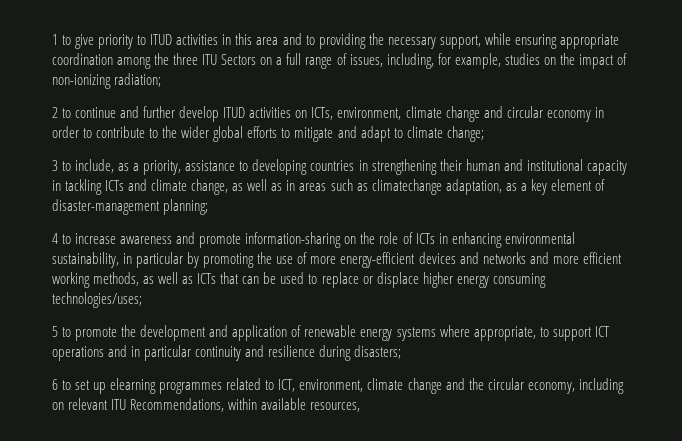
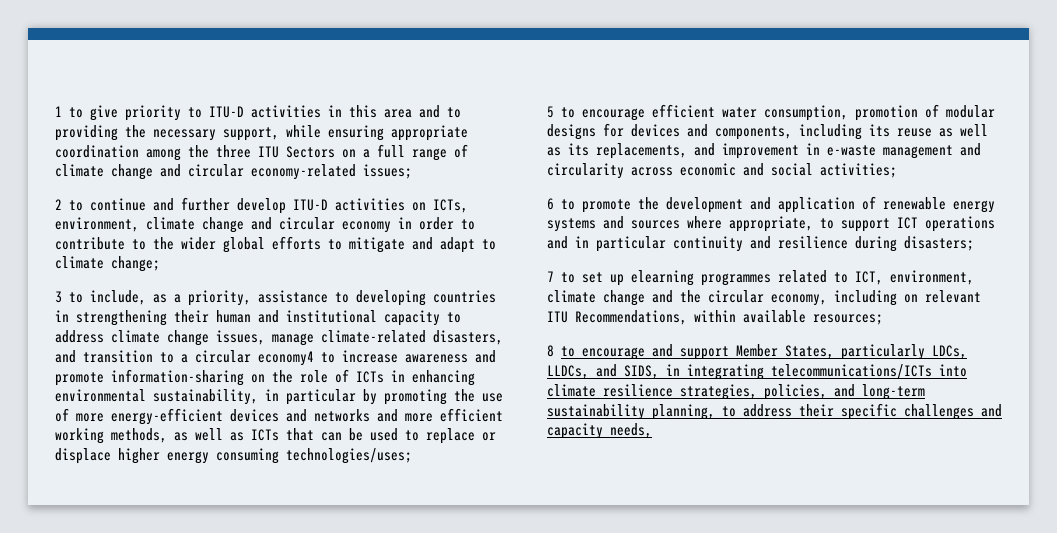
- 1 to give priority to ITUD activities in this area and to providing the necessary support, while ensuring appropriate coordination among the three ITU Sectors on a full range of issues, including, for example, studies on the impact of non-ionizing radiation;
+ 1 to give priority to ITU-D activities in this area and to providing the necessary support, while ensuring appropriate coordination among the three ITU Sectors on a full range of climate change and circular economy-related issues;
- 2 to continue and further develop ITUD activities on ICTs, environment, climate change and circular economy in order to contribute to the wider global efforts to mitigate and adapt to climate change;
+ 2 to continue and further develop ITU-D activities on ICTs, environment, climate change and circular economy in order to contribute to the wider global efforts to mitigate and adapt to climate change;
- 3 to include, as a priority, assistance to developing countries in strengthening their human and institutional capacity in tackling ICTs and climate change, as well as in areas such as climatechange adaptation, as a key element of disaster-management planning;
- 4 to increase awareness and promote information-sharing on the role of ICTs in enhancing environmental sustainability, in particular by promoting the use of more energy-efficient devices and networks and more efficient working methods, as well as ICTs that can be used to replace or displace higher energy consuming technologies/uses;
+ 3 to include, as a priority, assistance to developing countries in strengthening their human and institutional capacity to address climate change issues, manage climate-related disasters, and transition to a circular economy4 to increase awareness and promote information-sharing on the role of ICTs in enhancing environmental sustainability, in particular by promoting the use of more energy-efficient devices and networks and more efficient working methods, as well as ICTs that can be used to replace or displace higher energy consuming technologies/uses;
- 5 to promote the development and application of renewable energy systems where appropriate, to support ICT operations and in particular continuity and resilience during disasters;
+ 5 to encourage efficient water consumption, promotion of modular designs for devices and components, including its reuse as well as its replacements, and improvement in e-waste management and circularity across economic and social activities;
+ 6 to promote the development and application of renewable energy systems and sources where appropriate, to support ICT operations and in particular continuity and resilience during disasters;
- 6 to set up elearning programmes related to ICT, environment, climate change and the circular economy, including on relevant ITU Recommendations, within available resources,
+ 7 to set up elearning programmes related to ICT, environment, climate change and the circular economy, including on relevant ITU Recommendations, within available resources;
+ 8 to encourage and support Member States, particularly LDCs, LLDCs, and SIDS, in integrating telecommunications/ICTs into climate resilience strategies, policies, and long-term sustainability planning, to address their specific challenges and capacity needs,

